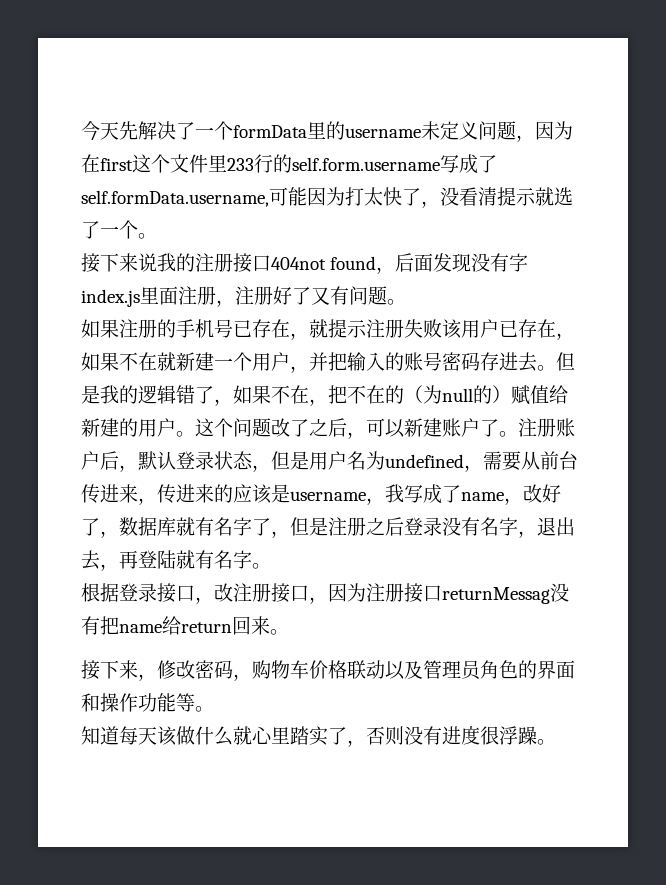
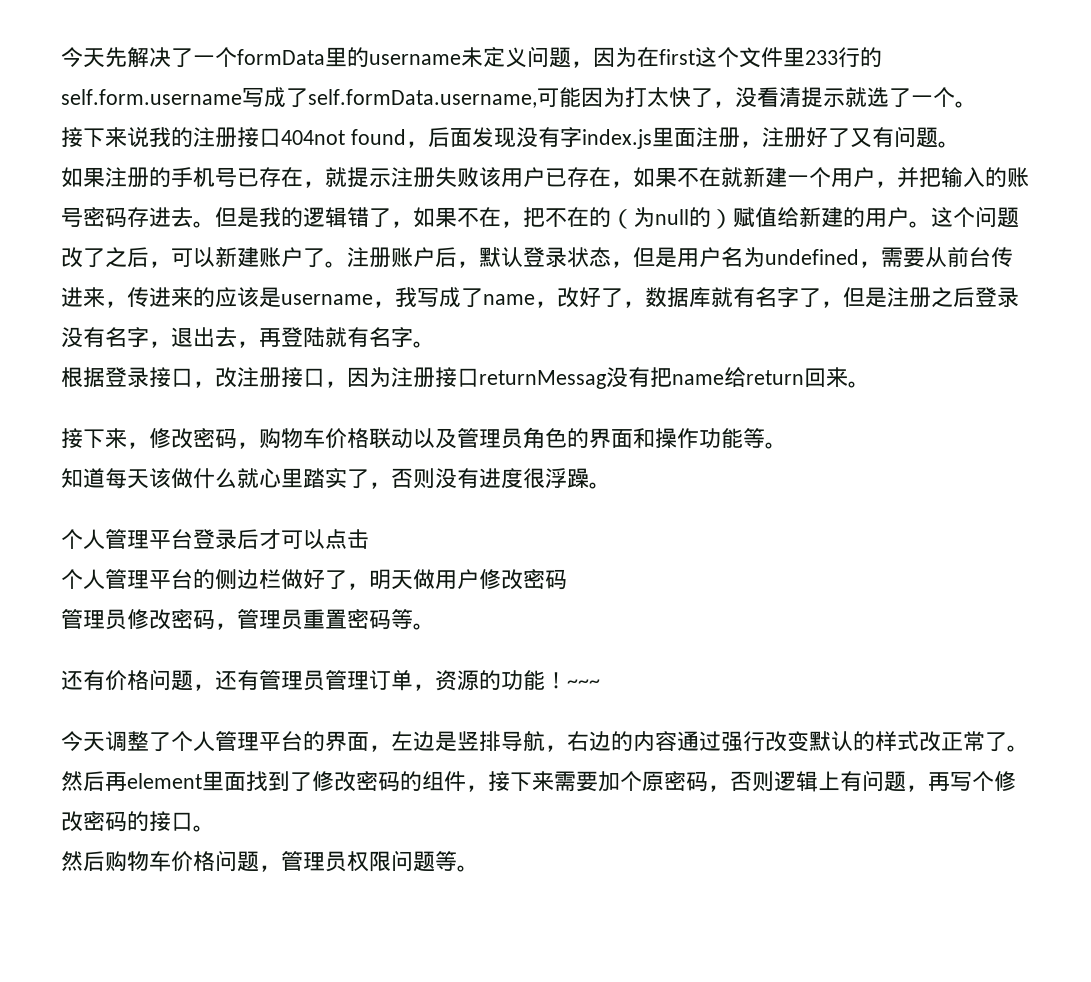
+ 个人管理平台登录后才可以点击
+ 个人管理平台的侧边栏做好了，明天做用户修改密码
+ 管理员修改密码，管理员重置密码等。
+ 还有价格问题，还有管理员管理订单，资源的功能！~~~
+ 今天调整了个人管理平台的界面，左边是竖排导航，右边的内容通过强行改变默认的样式改正常了。然后再element里面找到了修改密码的组件，接下来需要加个原密码，否则逻辑上有问题，再写个修改密码的接口。
+ 然后购物车价格问题，管理员权限问题等。

